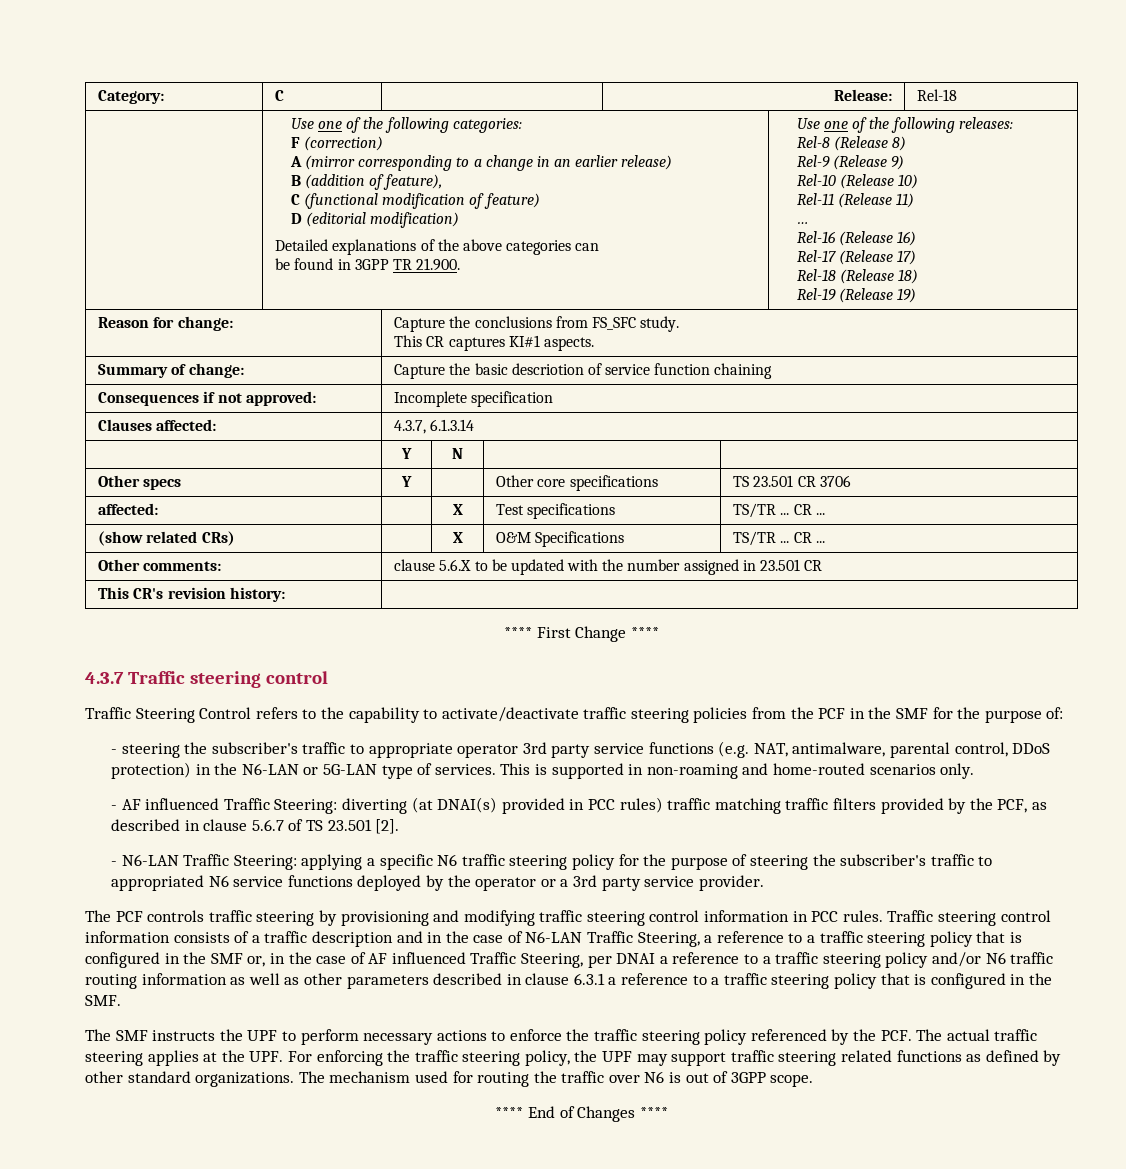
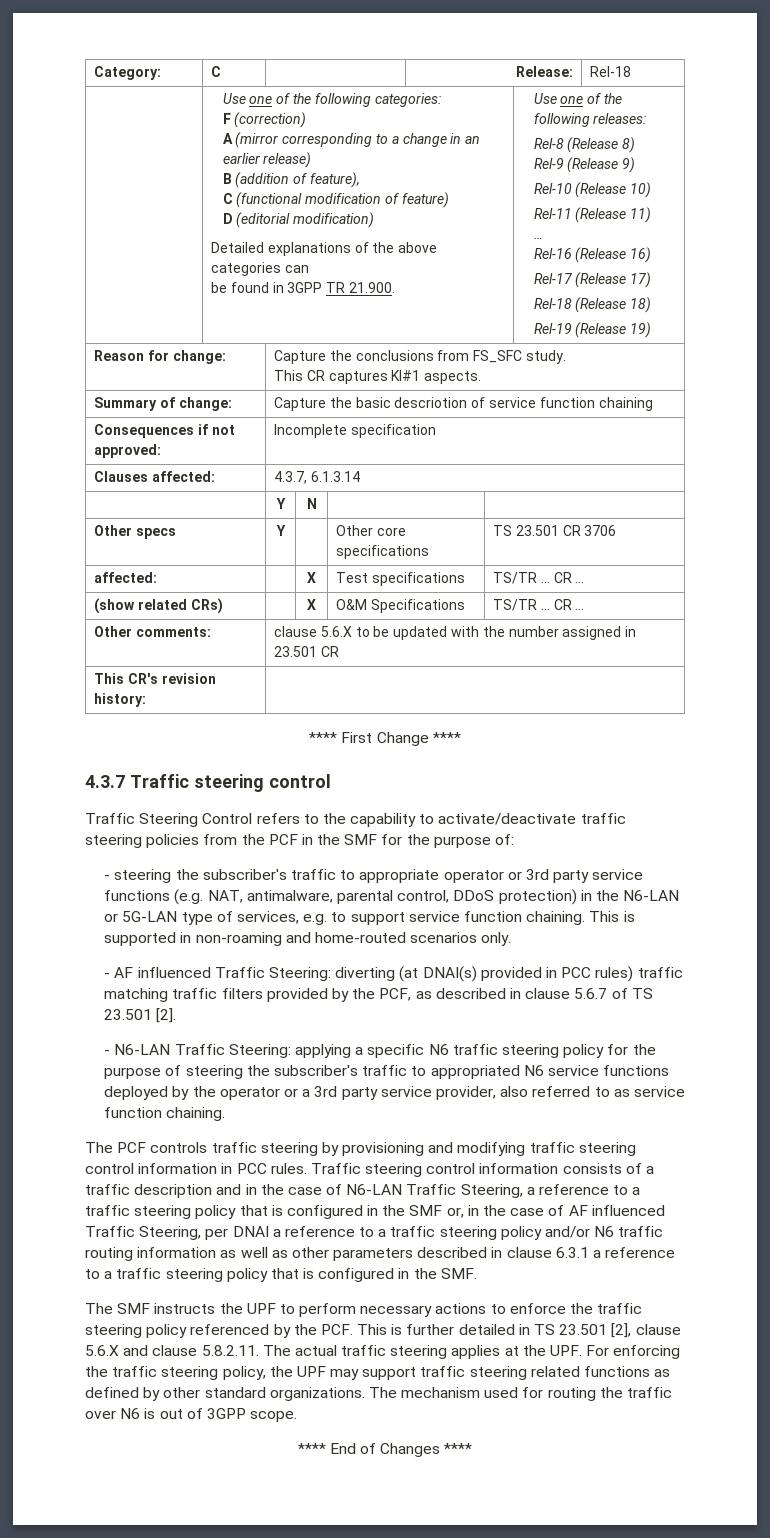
- - steering the subscriber's traffic to appropriate operator 3rd party service functions (e.g. NAT, antimalware, parental control, DDoS protection) in the N6-LAN or 5G-LAN type of services.
+ - steering the subscriber's traffic to appropriate operator or 3rd party service functions (e.g. NAT, antimalware, parental control, DDoS protection) in the N6-LAN or 5G-LAN type of services, e.g. to support service function chaining.
- - N6-LAN Traffic Steering: applying a specific N6 traffic steering policy for the purpose of steering the subscriber's traffic to appropriated N6 service functions deployed by the operator or a 3rd party service provider.
+ - N6-LAN Traffic Steering: applying a specific N6 traffic steering policy for the purpose of steering the subscriber's traffic to appropriated N6 service functions deployed by the operator or a 3rd party service provider, also referred to as service function chaining.
- The SMF instructs the UPF to perform necessary actions to enforce the traffic steering policy referenced by the PCF. The actual traffic steering applies at the UPF. For enforcing the traffic steering policy, the UPF may support traffic steering related functions as defined by other standard organizations.
+ The SMF instructs the UPF to perform necessary actions to enforce the traffic steering policy referenced by the PCF. This is further detailed in TS 23.501 [2], clause 5.6.X and clause 5.8.2.11. The actual traffic steering applies at the UPF. For enforcing the traffic steering policy, the UPF may support traffic steering related functions as defined by other standard organizations.

